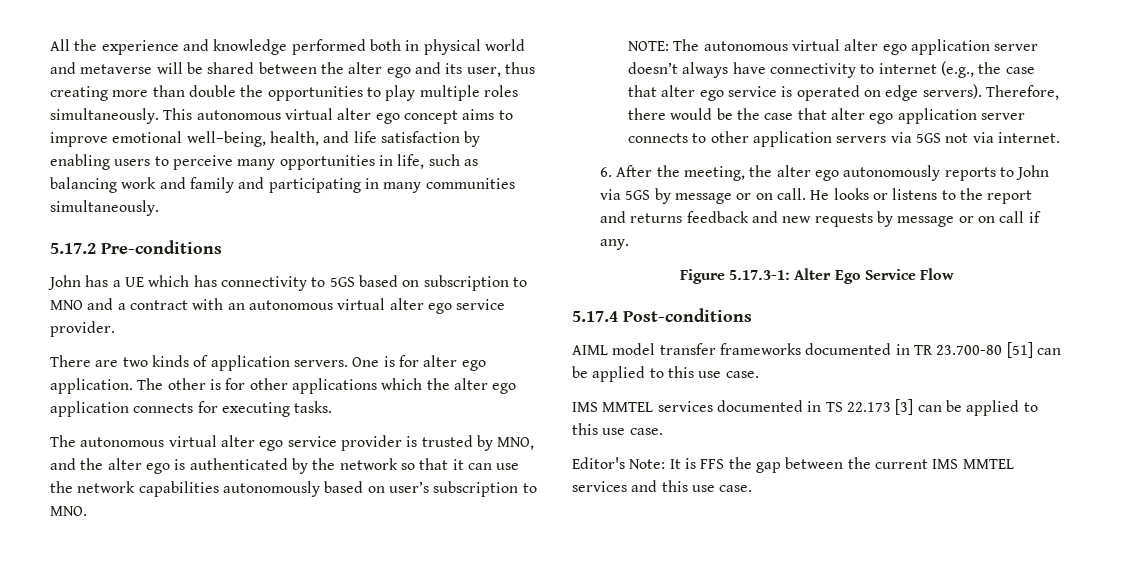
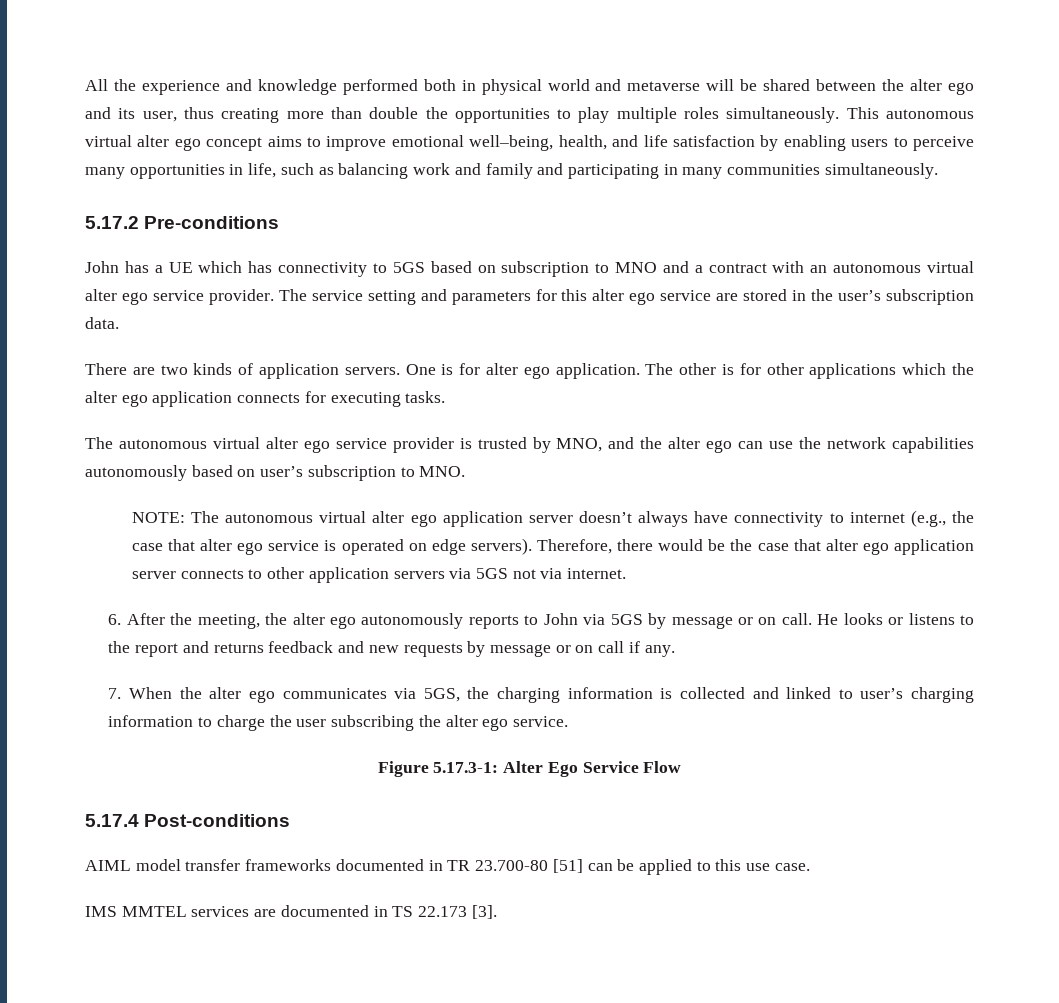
+ The service setting and parameters for this alter ego service are stored in the user’s subscription data.
- The autonomous virtual alter ego service provider is trusted by MNO, and the alter ego is authenticated by the network so that it can use the network capabilities autonomously based on user’s subscription to MNO.
+ The autonomous virtual alter ego service provider is trusted by MNO, and the alter ego can use the network capabilities autonomously based on user’s subscription to MNO.
+ 7. When the alter ego communicates via 5GS, the charging information is collected and linked to user’s charging information to charge the user subscribing the alter ego service.
- IMS MMTEL services documented in TS 22.173 [3] can be applied to this use case.
- Editor's Note: It is FFS the gap between the current IMS MMTEL services and this use case.
+ IMS MMTEL services are documented in TS 22.173 [3].

